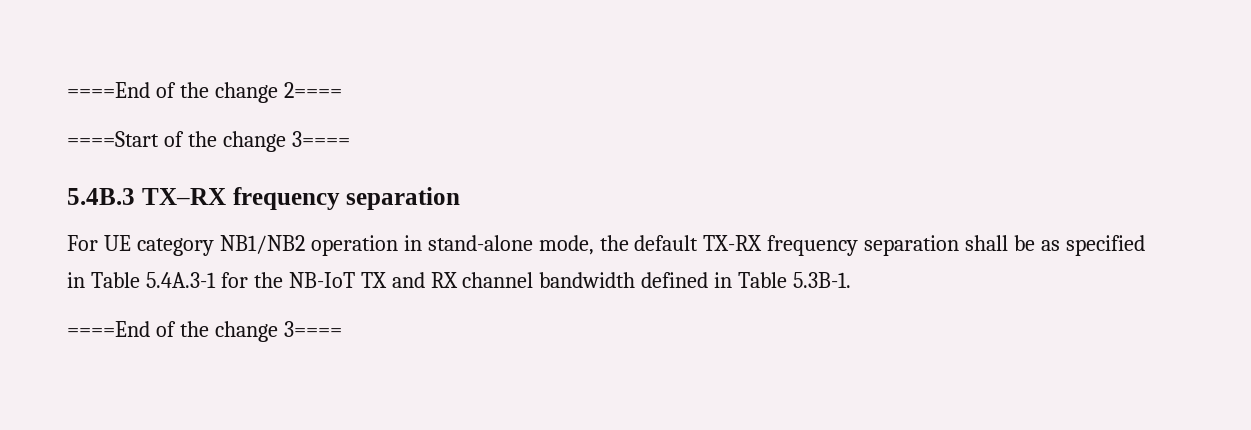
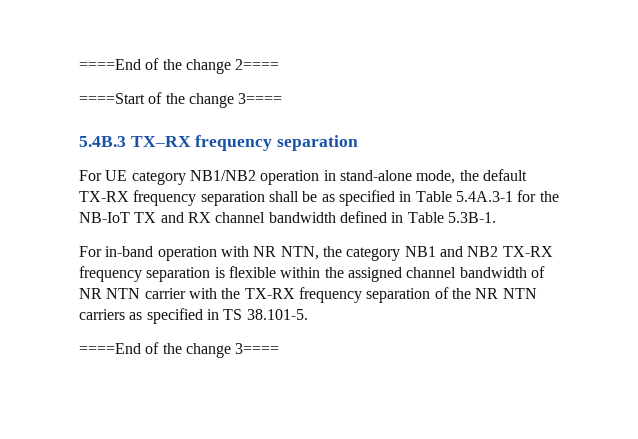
+ For in-band operation with NR NTN, the category NB1 and NB2 TX-RX frequency separation is flexible within the assigned channel bandwidth of NR NTN carrier with the TX-RX frequency separation of the NR NTN carriers as specified in TS 38.101-5.

